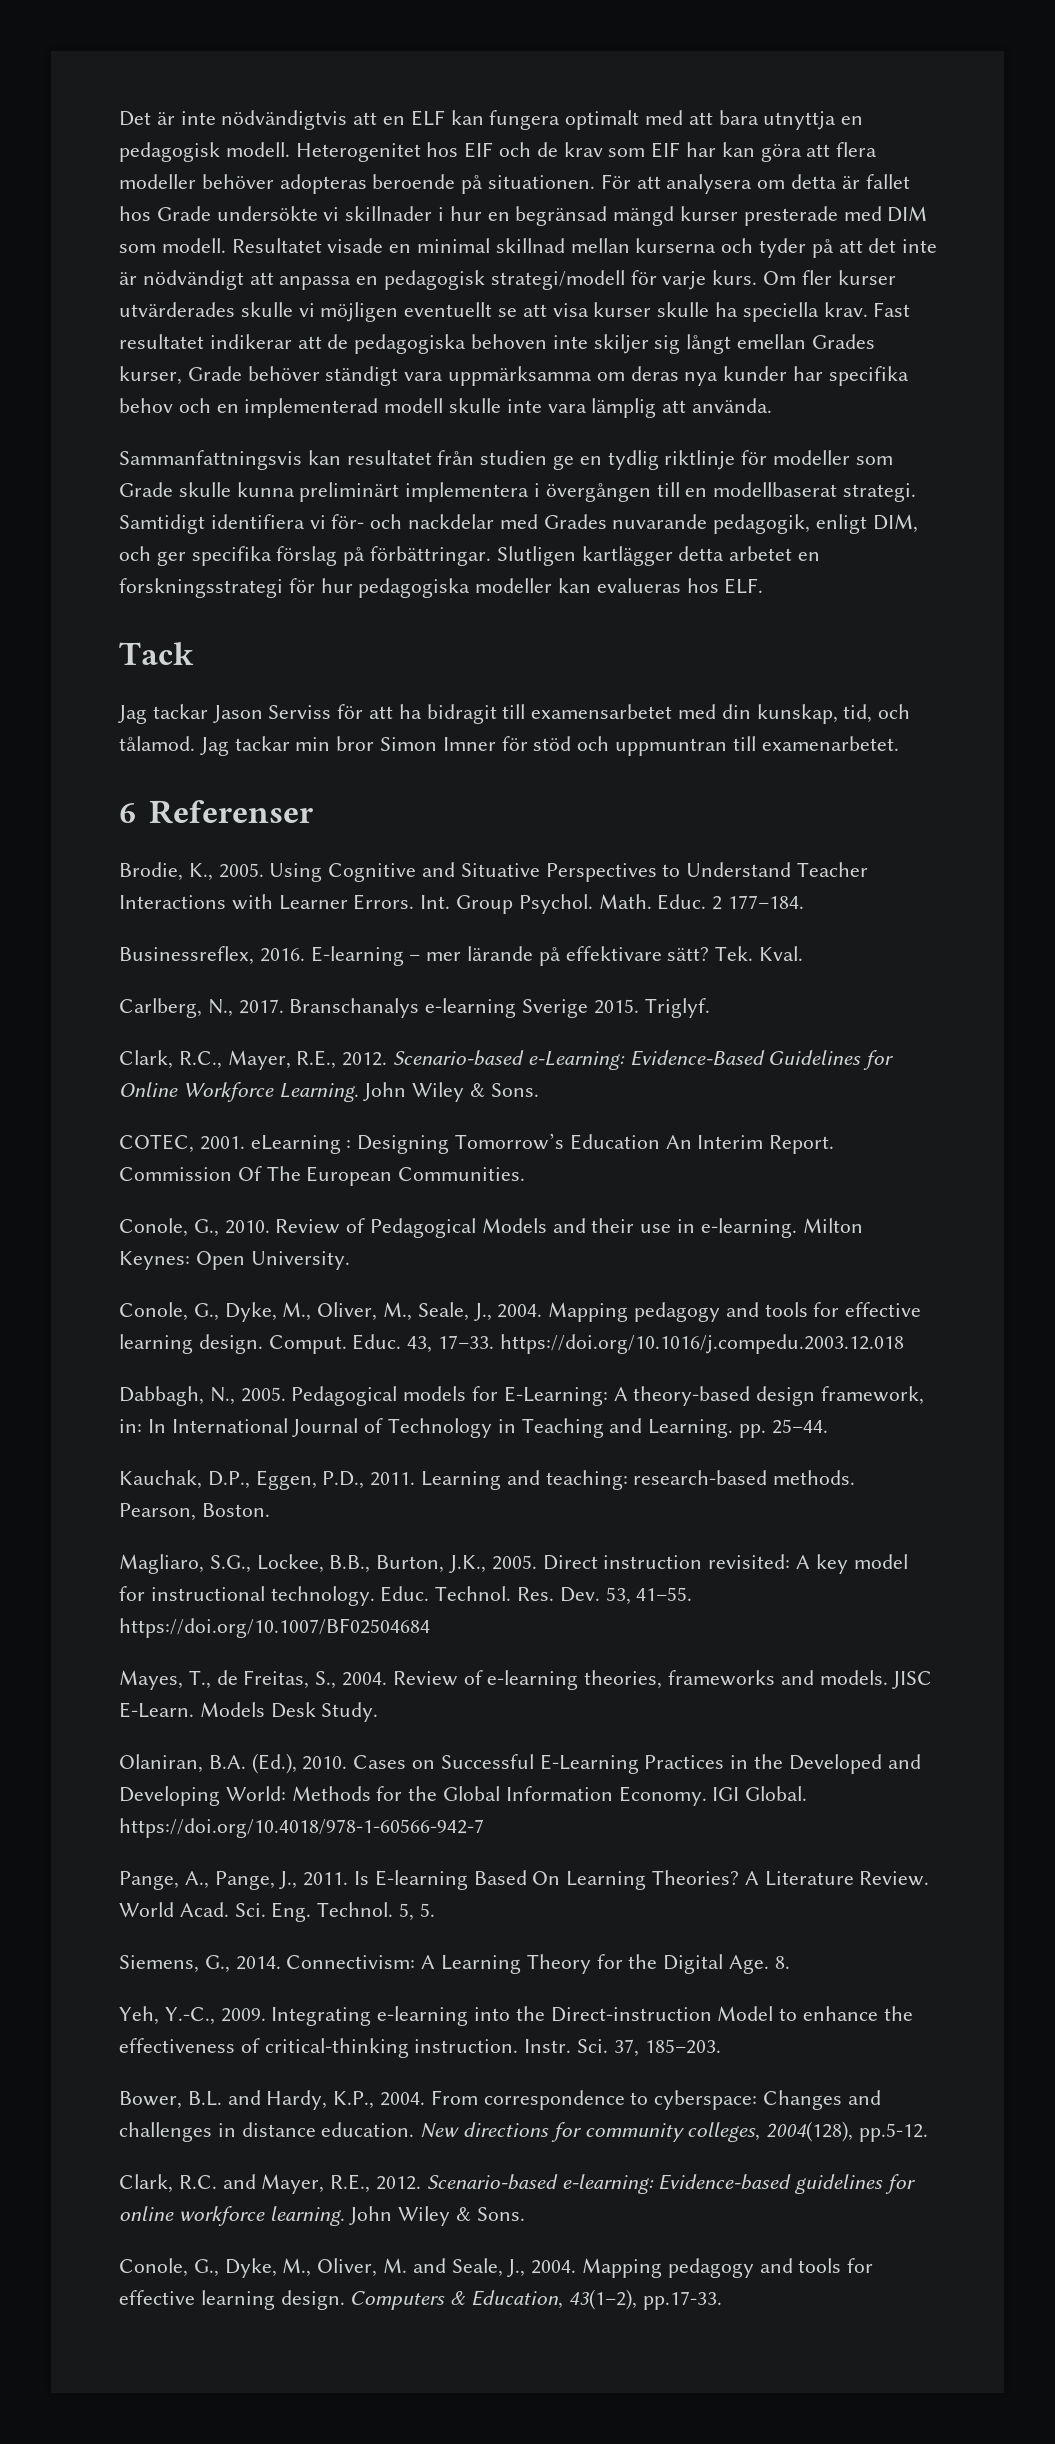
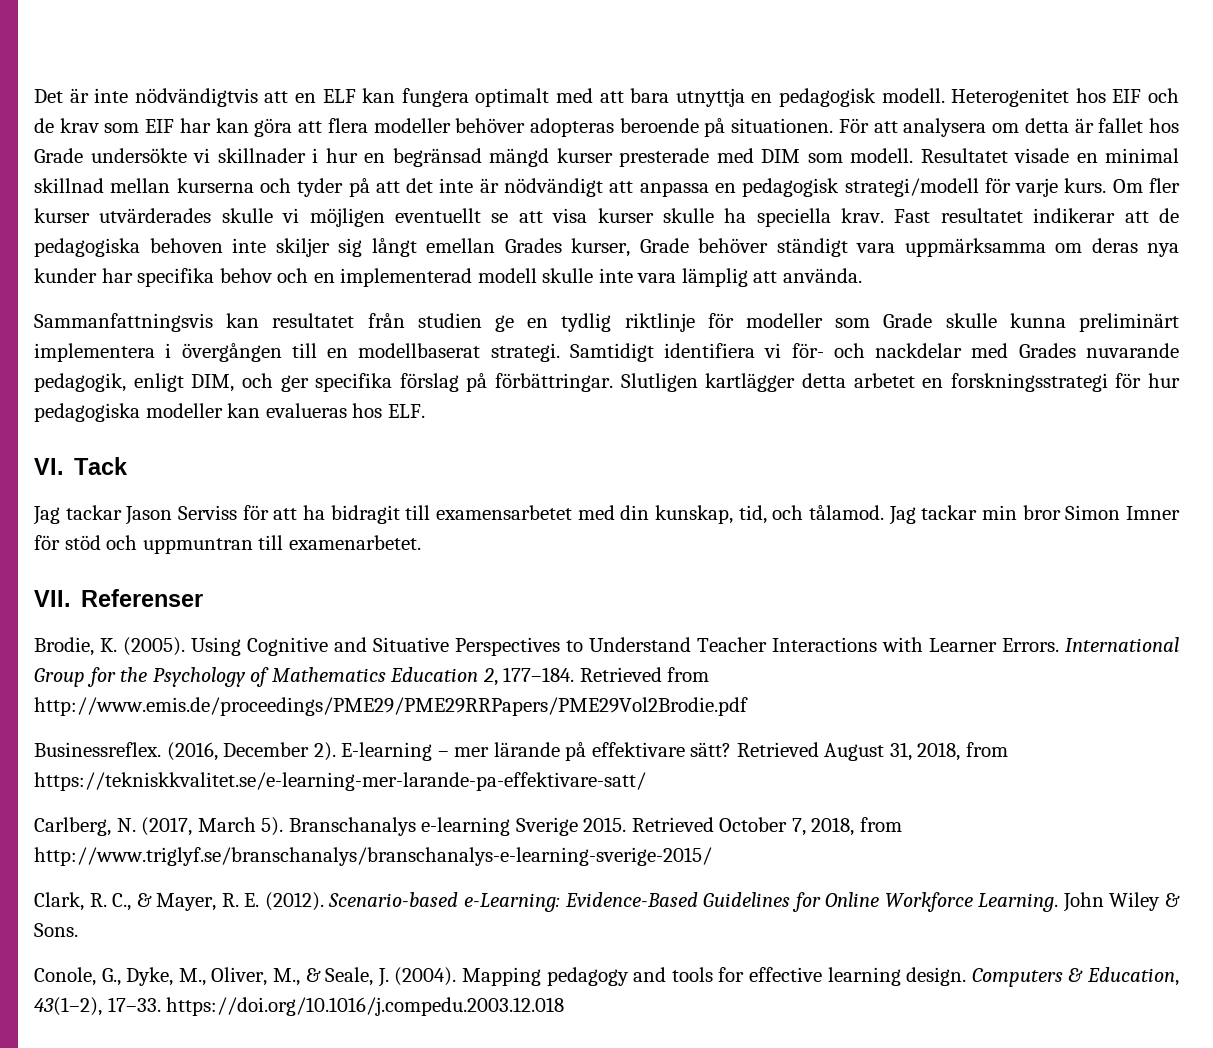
- Tack
+ VI. Tack
- 6 Referenser
+ VII. Referenser
- Brodie, K., 2005.
+ Brodie, K. (2005).
- Int. Group Psychol. Math. Educ. 2 177–184.
- Businessreflex, 2016.
+ International Group for the Psychology of Mathematics Education 2, 177–184. Retrieved from http://www.emis.de/proceedings/PME29/PME29RRPapers/PME29Vol2Brodie.pdf
+ Businessreflex. (2016, December 2).
- Tek. Kval.
- Carlberg, N., 2017. Branschanalys e-learning Sverige 2015. Triglyf.
- Clark, R.C., Mayer, R.E., 2012.
+ Retrieved August 31, 2018, from https://tekniskkvalitet.se/e-learning-mer-larande-pa-effektivare-satt/
+ Carlberg, N. (2017, March 5). Branschanalys e-learning Sverige 2015. Retrieved October 7, 2018, from http://www.triglyf.se/branschanalys/branschanalys-e-learning-sverige-2015/
+ Clark, R. C., & Mayer, R. E. (2012).
- COTEC, 2001. eLearning : Designing Tomorrow’s Education An Interim Report. Commission Of The European Communities.
- Conole, G., 2010. Review of Pedagogical Models and their use in e-learning. Milton Keynes: Open University.
- Conole, G., Dyke, M., Oliver, M., Seale, J., 2004. Mapping pedagogy and tools for effective learning design. Comput. Educ. 43, 17–33. https://doi.org/10.1016/j.compedu.2003.12.018
- Dabbagh, N., 2005. Pedagogical models for E-Learning: A theory-based design framework, in: In International Journal of Technology in Teaching and Learning. pp. 25–44.
- Kauchak, D.P., Eggen, P.D., 2011. Learning and teaching: research-based methods. Pearson, Boston.
- Magliaro, S.G., Lockee, B.B., Burton, J.K., 2005. Direct instruction revisited: A key model for instructional technology. Educ. Technol. Res. Dev. 53, 41–55. https://doi.org/10.1007/BF02504684
- Mayes, T., de Freitas, S., 2004. Review of e-learning theories, frameworks and models. JISC E-Learn. Models Desk Study.
- Olaniran, B.A. (Ed.), 2010. Cases on Successful E-Learning Practices in the Developed and Developing World: Methods for the Global Information Economy. IGI Global. https://doi.org/10.4018/978-1-60566-942-7
- Pange, A., Pange, J., 2011. Is E-learning Based On Learning Theories? A Literature Review. World Acad. Sci. Eng. Technol. 5, 5.
- Siemens, G., 2014. Connectivism: A Learning Theory for the Digital Age. 8.
- Yeh, Y.-C., 2009. Integrating e-learning into the Direct-instruction Model to enhance the effectiveness of critical-thinking instruction. Instr. Sci. 37, 185–203.
- Bower, B.L. and Hardy, K.P., 2004. From correspondence to cyberspace: Changes and challenges in distance education. New directions for community colleges, 2004(128), pp.5-12.
- Clark, R.C. and Mayer, R.E., 2012. Scenario-based e-learning: Evidence-based guidelines for online workforce learning. John Wiley & Sons.
- Conole, G., Dyke, M., Oliver, M. and Seale, J., 2004.
+ Conole, G., Dyke, M., Oliver, M., & Seale, J. (2004).
- Computers & Education, 43(1–2), pp.17-33.
+ Computers & Education, 43(1–2), 17–33. https://doi.org/10.1016/j.compedu.2003.12.018

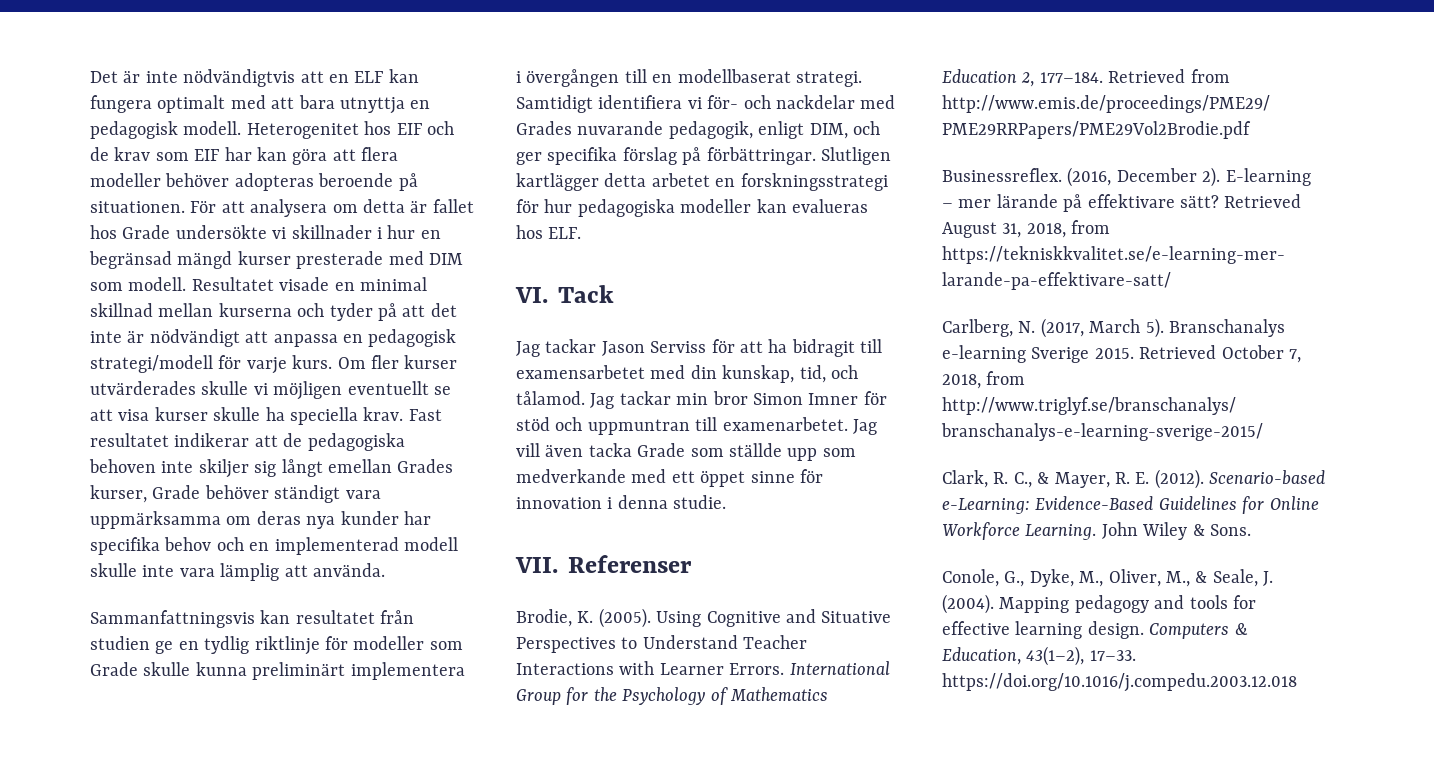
+ Jag vill även tacka Grade som ställde upp som medverkande med ett öppet sinne för innovation i denna studie.

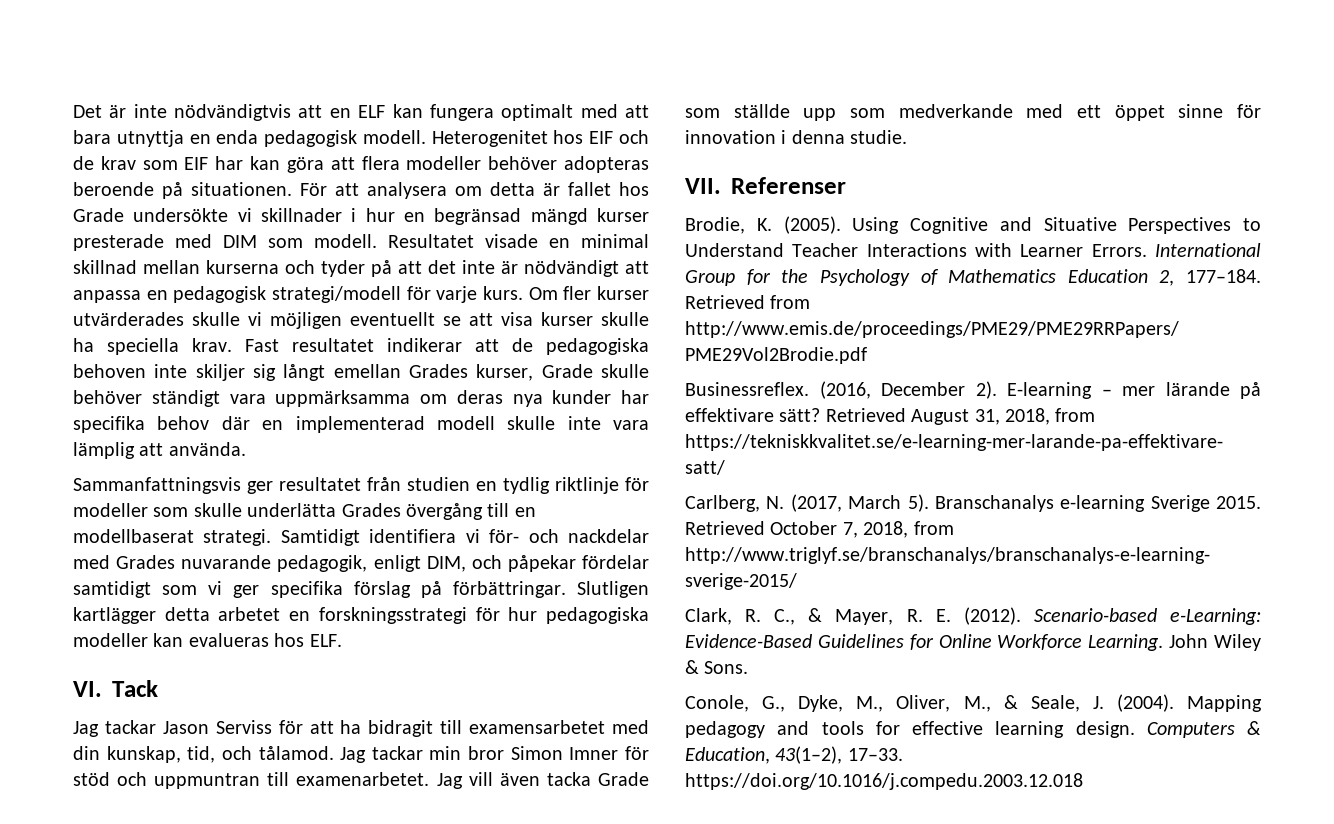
- Det är inte nödvändigtvis att en ELF kan fungera optimalt med att bara utnyttja en pedagogisk modell.
+ Det är inte nödvändigtvis att en ELF kan fungera optimalt med att bara utnyttja en enda pedagogisk modell.
- Fast resultatet indikerar att de pedagogiska behoven inte skiljer sig långt emellan Grades kurser, Grade behöver ständigt vara uppmärksamma om deras nya kunder har specifika behov och en implementerad modell skulle inte vara lämplig att använda.
+ Fast resultatet indikerar att de pedagogiska behoven inte skiljer sig långt emellan Grades kurser, Grade skulle behöver ständigt vara uppmärksamma om deras nya kunder har specifika behov där en implementerad modell skulle inte vara lämplig att använda.
- Sammanfattningsvis kan resultatet från studien ge en tydlig riktlinje för modeller som Grade skulle kunna preliminärt implementera i övergången till en modellbaserat strategi.
+ Sammanfattningsvis ger resultatet från studien en tydlig riktlinje för modeller som skulle underlätta Grades övergång till en modellbaserat strategi.
- Samtidigt identifiera vi för- och nackdelar med Grades nuvarande pedagogik, enligt DIM, och ger specifika förslag på förbättringar.
+ Samtidigt identifiera vi för- och nackdelar med Grades nuvarande pedagogik, enligt DIM, och påpekar fördelar samtidigt som vi ger specifika förslag på förbättringar.

